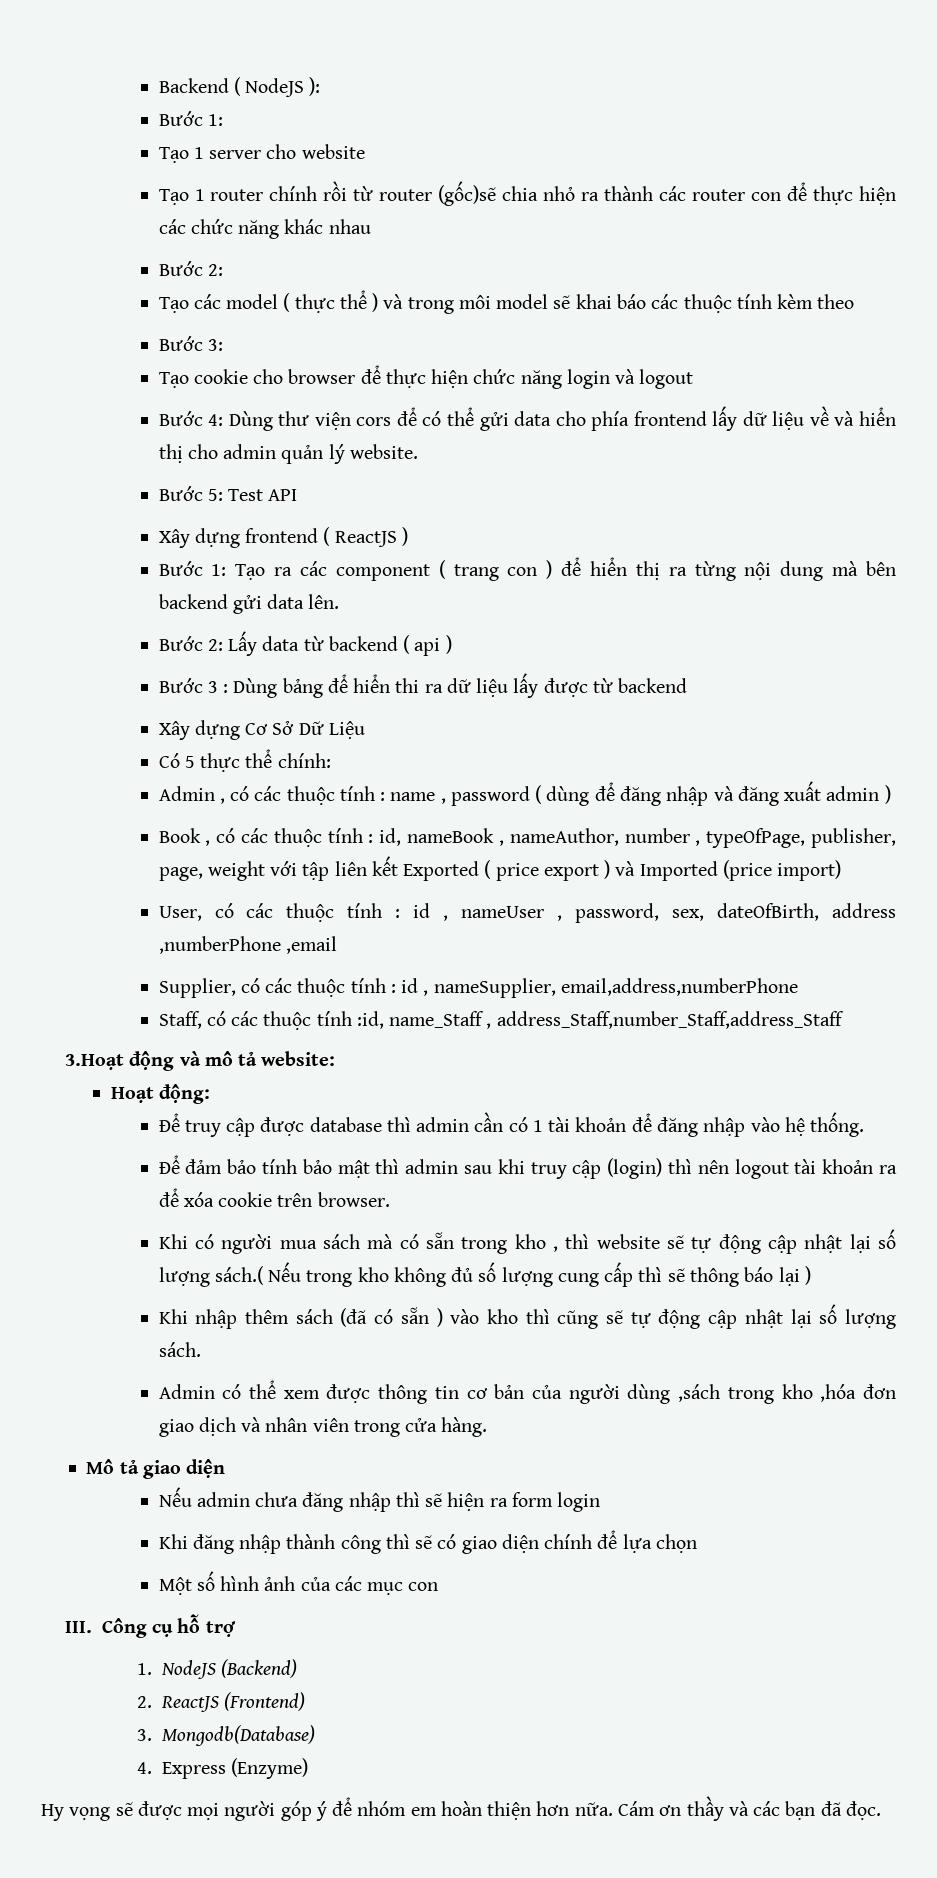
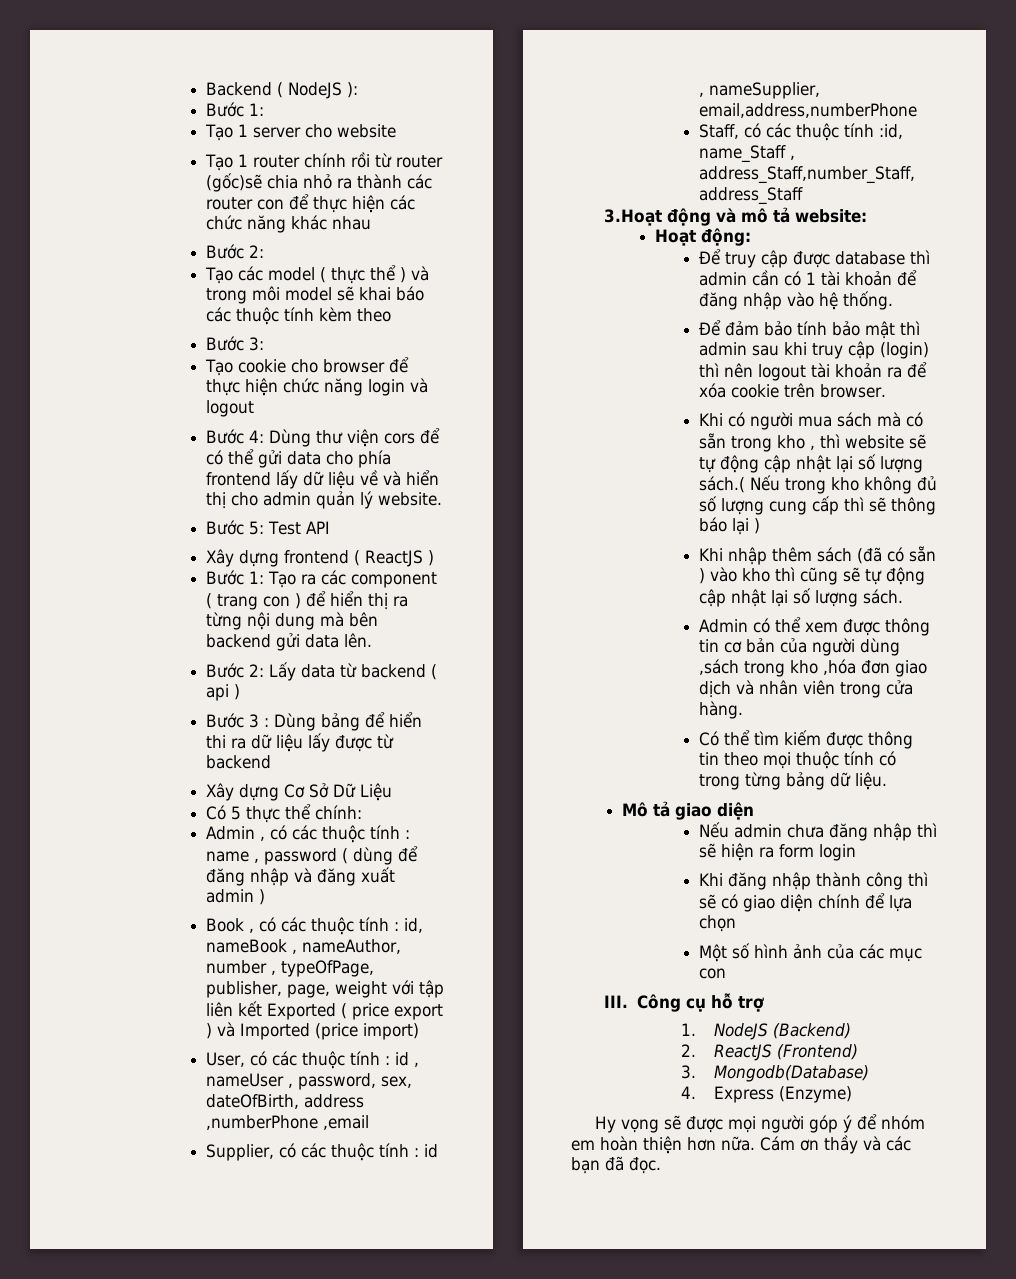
+ Có thể tìm kiếm được thông tin theo mọi thuộc tính có trong từng bảng dữ liệu.

